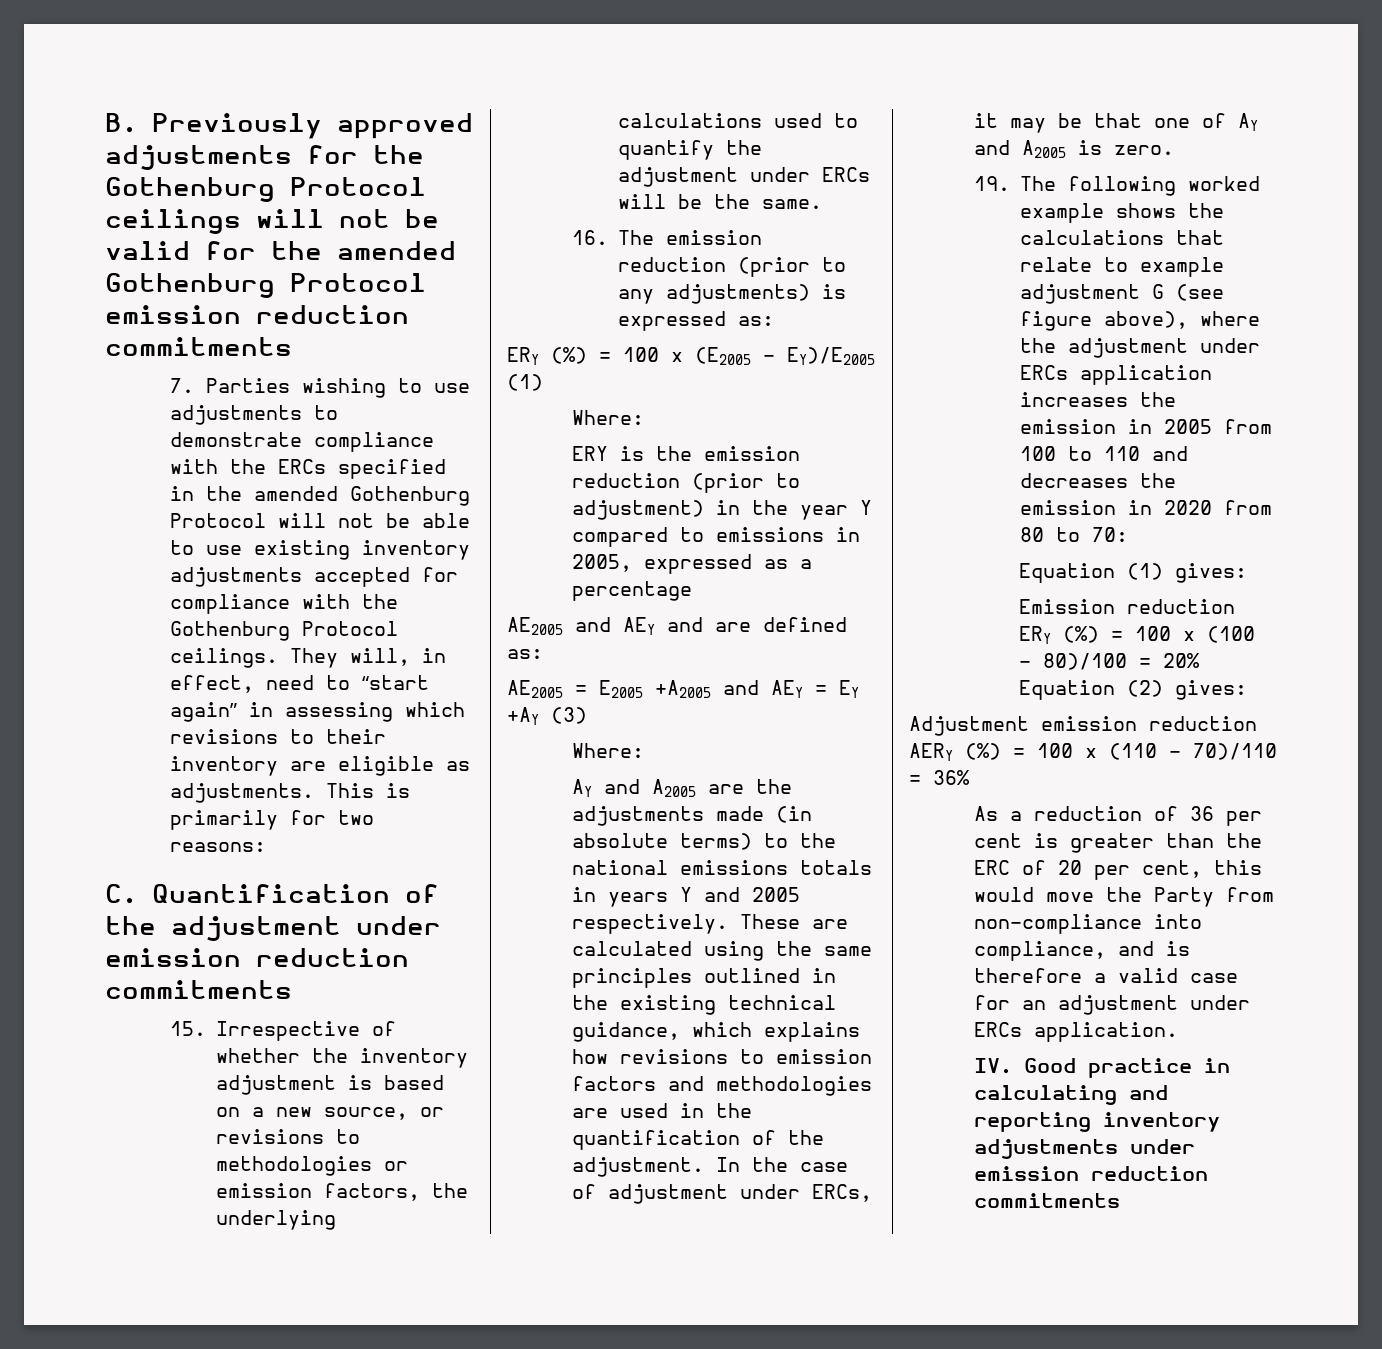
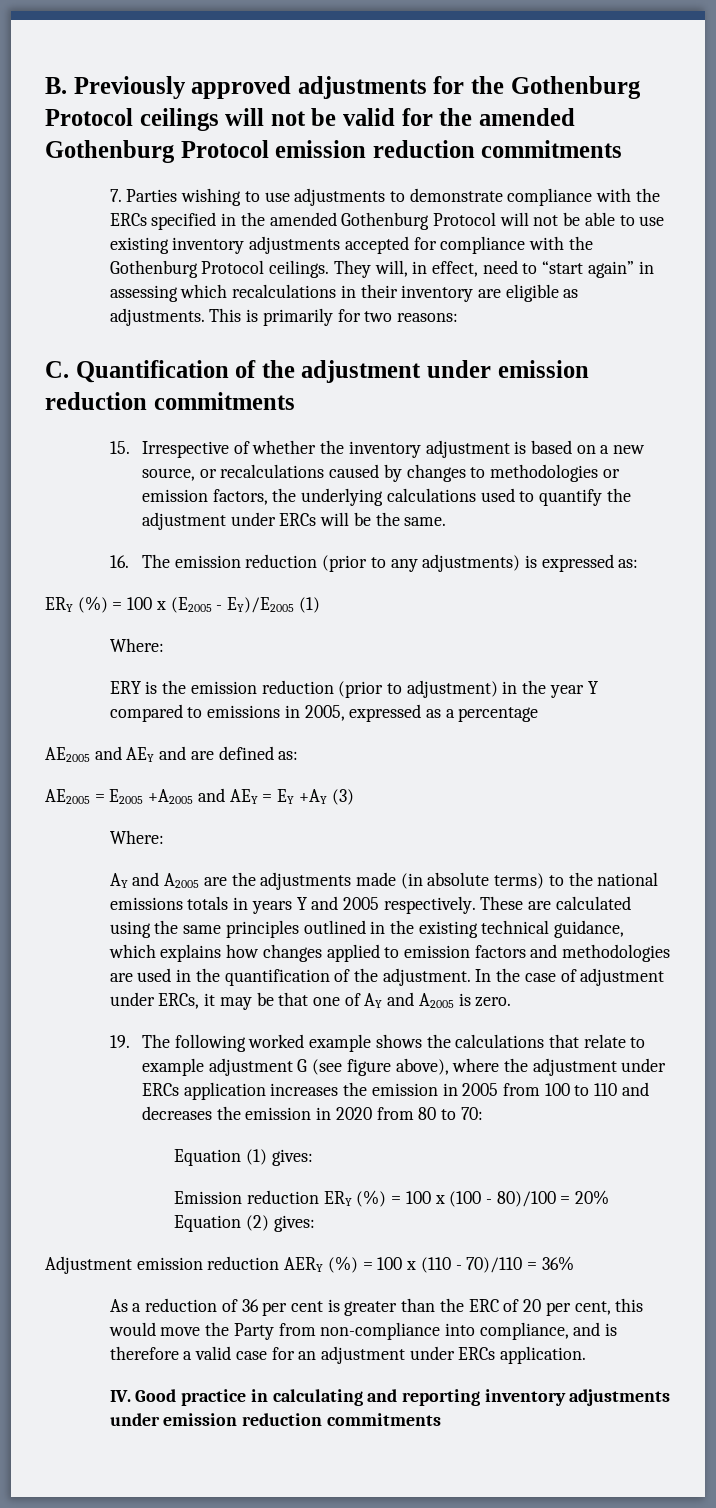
- They will, in effect, need to “start again” in assessing which revisions to their inventory are eligible as adjustments.
+ They will, in effect, need to “start again” in assessing which recalculations in their inventory are eligible as adjustments.
- 15. Irrespective of whether the inventory adjustment is based on a new source, or revisions to methodologies or emission factors, the underlying calculations used to quantify the adjustment under ERCs will be the same.
+ 15. Irrespective of whether the inventory adjustment is based on a new source, or recalculations caused by changes to methodologies or emission factors, the underlying calculations used to quantify the adjustment under ERCs will be the same.
- These are calculated using the same principles outlined in the existing technical guidance, which explains how revisions to emission factors and methodologies are used in the quantification of the adjustment.
+ These are calculated using the same principles outlined in the existing technical guidance, which explains how changes applied to emission factors and methodologies are used in the quantification of the adjustment.

